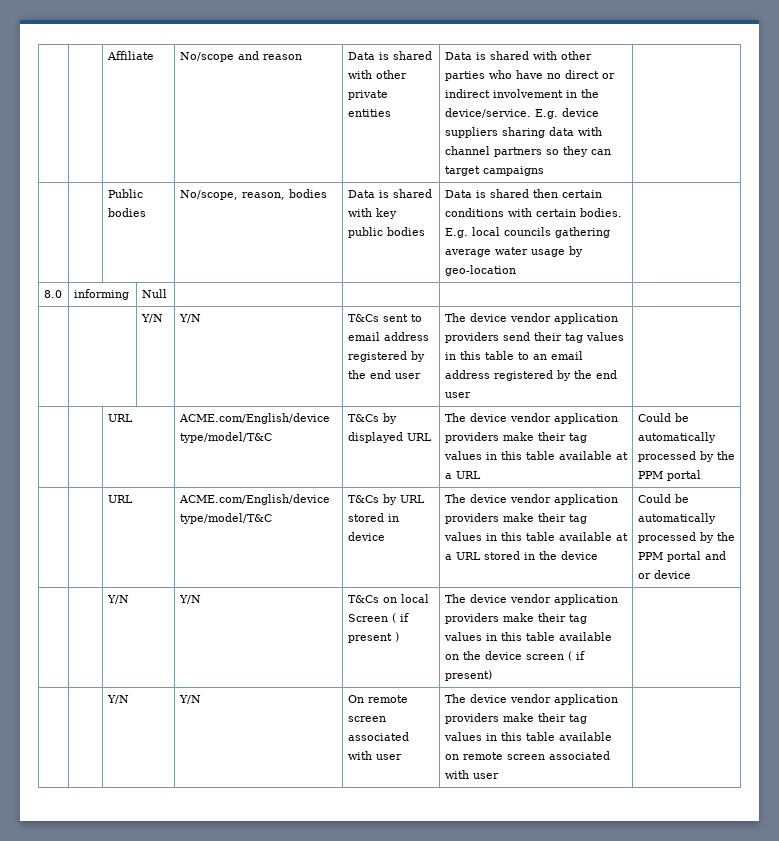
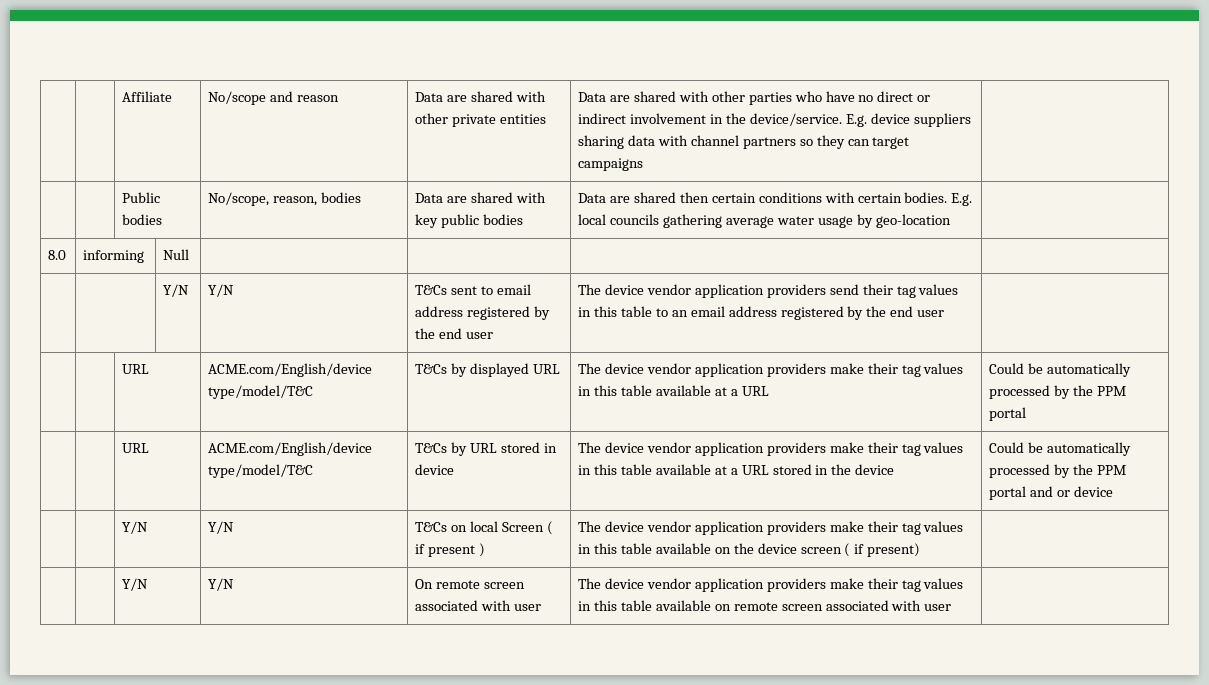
- | | Affiliate | No/scope and reason | Data is shared with other private entities | Data is shared with other parties who have no direct or indirect involvement in the device/service. E.g. device suppliers sharing data with channel partners so they can target campaigns |
+ | | Affiliate | No/scope and reason | Data are shared with other private entities | Data are shared with other parties who have no direct or indirect involvement in the device/service. E.g. device suppliers sharing data with channel partners so they can target campaigns |
- | | Public bodies | No/scope, reason, bodies | Data is shared with key public bodies | Data is shared then certain conditions with certain bodies. E.g. local councils gathering average water usage by geo-location |
+ | | Public bodies | No/scope, reason, bodies | Data are shared with key public bodies | Data are shared then certain conditions with certain bodies. E.g. local councils gathering average water usage by geo-location |

